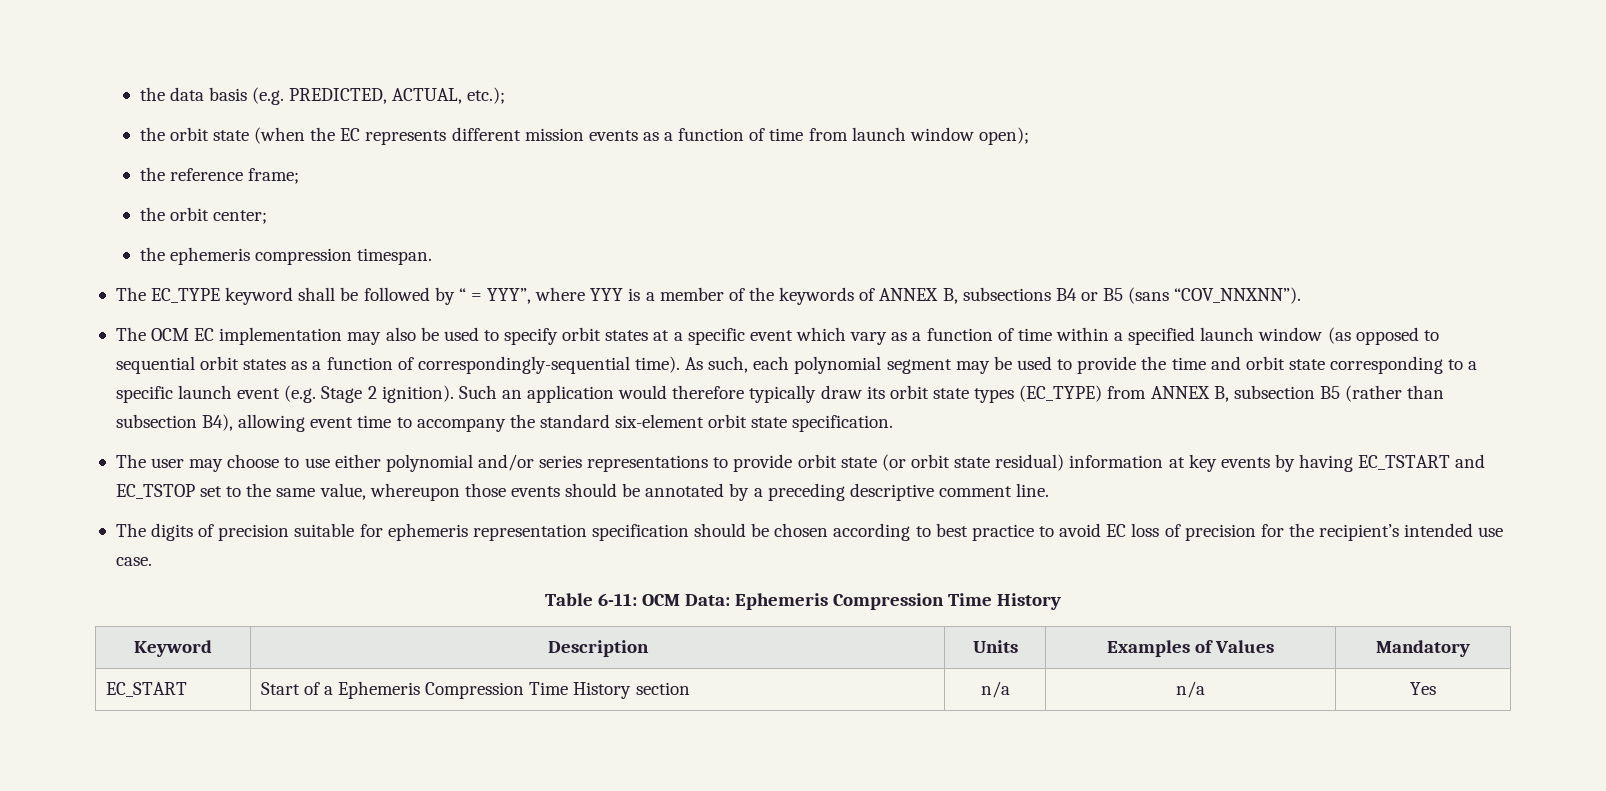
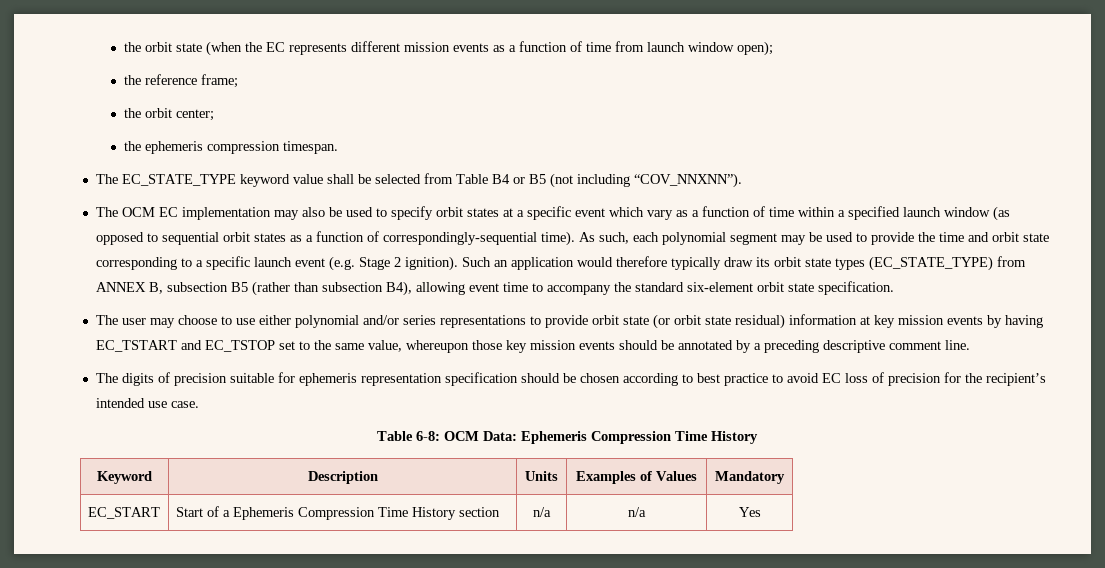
- the data basis (e.g. PREDICTED, ACTUAL, etc.);
- The EC_TYPE keyword shall be followed by “ = YYY”, where YYY is a member of the keywords of ANNEX B, subsections B4 or B5 (sans “COV_NNXNN”).
+ The EC_STATE_TYPE keyword value shall be selected from Table B4 or B5 (not including “COV_NNXNN”).
- Such an application would therefore typically draw its orbit state types (EC_TYPE) from ANNEX B, subsection B5 (rather than subsection B4), allowing event time to accompany the standard six-element orbit state specification.
+ Such an application would therefore typically draw its orbit state types (EC_STATE_TYPE) from ANNEX B, subsection B5 (rather than subsection B4), allowing event time to accompany the standard six-element orbit state specification.
- The user may choose to use either polynomial and/or series representations to provide orbit state (or orbit state residual) information at key events by having EC_TSTART and EC_TSTOP set to the same value, whereupon those events should be annotated by a preceding descriptive comment line.
+ The user may choose to use either polynomial and/or series representations to provide orbit state (or orbit state residual) information at key mission events by having EC_TSTART and EC_TSTOP set to the same value, whereupon those key mission events should be annotated by a preceding descriptive comment line.
- Table 6-11: OCM Data: Ephemeris Compression Time History
+ Table 6-8: OCM Data: Ephemeris Compression Time History

